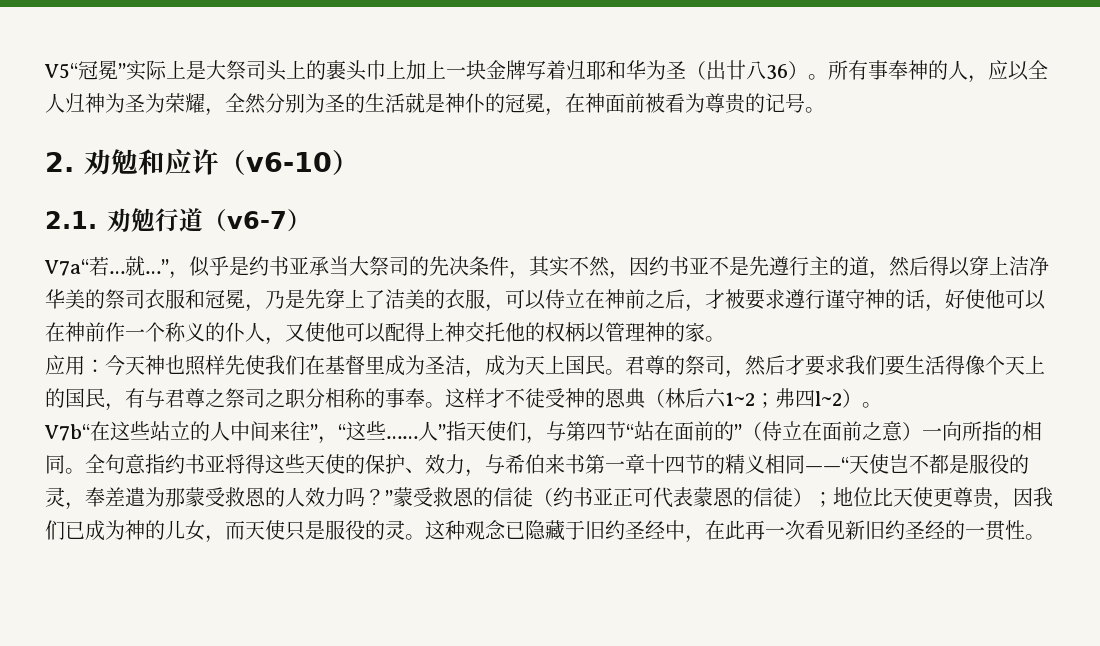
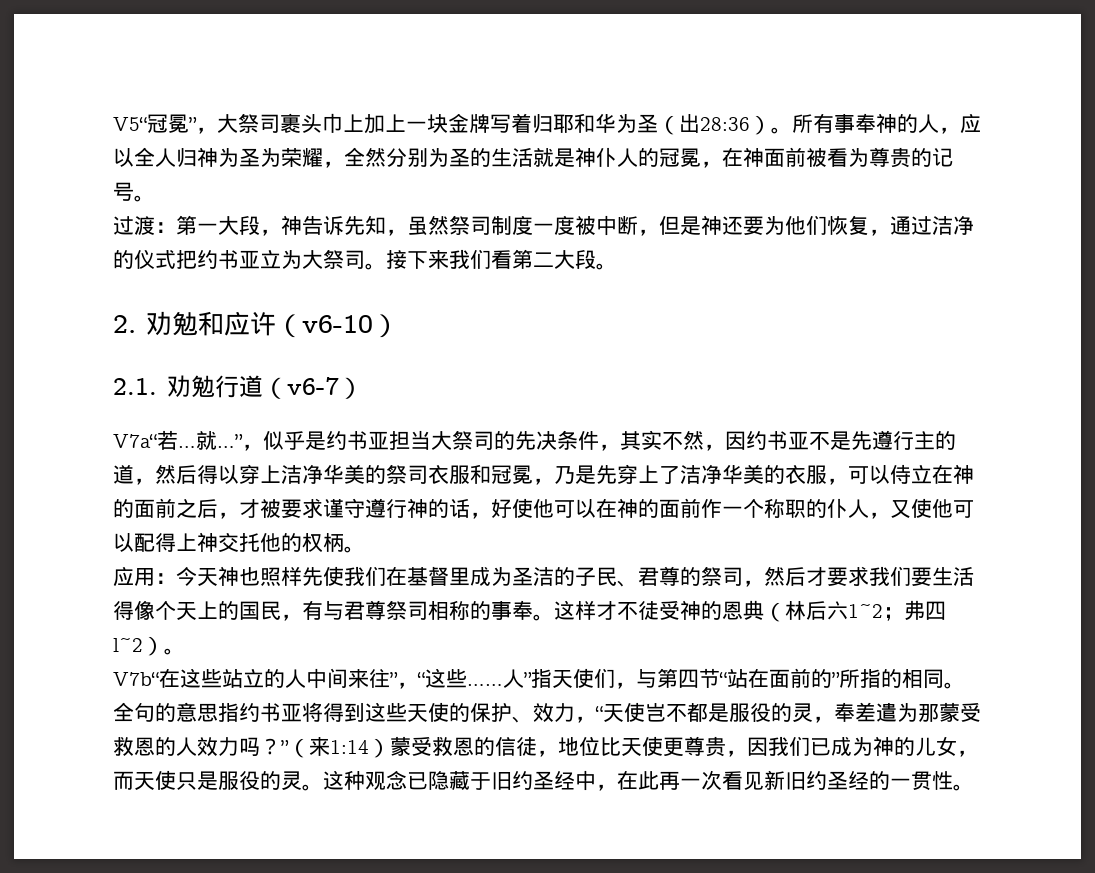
- V5“冠冕”实际上是大祭司头上的裹头巾上加上一块金牌写着归耶和华为圣（出廿八36）。
+ V5“冠冕”，大祭司裹头巾上加上一块金牌写着归耶和华为圣（出28:36）。
- 所有事奉神的人，应以全人归神为圣为荣耀，全然分别为圣的生活就是神仆的冠冕，在神面前被看为尊贵的记号。
+ 所有事奉神的人，应以全人归神为圣为荣耀，全然分别为圣的生活就是神仆人的冠冕，在神面前被看为尊贵的记号。
+ 过渡：第一大段，神告诉先知，虽然祭司制度一度被中断，但是神还要为他们恢复，通过洁净的仪式把约书亚立为大祭司。接下来我们看第二大段。
- ，似乎是约书亚承当大祭司的先决条件，其实不然，因约书亚不是先遵行主的道，然后得以穿上洁净华美的祭司衣服和冠冕，乃是先穿上了洁美的衣服，可以侍立在神前之后，才被要求遵行谨守神的话，好使他可以在神前作一个称义的仆人，又使他可以配得上神交托他的权柄以管理神的家。
+ ，似乎是约书亚担当大祭司的先决条件，其实不然，因约书亚不是先遵行主的道，然后得以穿上洁净华美的祭司衣服和冠冕，乃是先穿上了洁净华美的衣服，可以侍立在神的面前之后，才被要求谨守遵行神的话，好使他可以在神的面前作一个称职的仆人，又使他可以配得上神交托他的权柄。
- 应用：今天神也照样先使我们在基督里成为圣洁，成为天上国民。君尊的祭司，然后才要求我们要生活得像个天上的国民，有与君尊之祭司之职分相称的事奉。
+ 应用：今天神也照样先使我们在基督里成为圣洁的子民、君尊的祭司，然后才要求我们要生活得像个天上的国民，有与君尊祭司相称的事奉。
- 人”指天使们，与第四节“站在面前的”（侍立在面前之意）一向所指的相同。
+ 人”指天使们，与第四节“站在面前的”所指的相同。
- 全句意指约书亚将得这些天使的保护、效力，与希伯来书第一章十四节的精义相同——“天使岂不都是服役的灵，奉差遣为那蒙受救恩的人效力吗？”蒙受救恩的信徒（约书亚正可代表蒙恩的信徒）；地位比天使更尊贵，因我们已成为神的儿女，而天使只是服役的灵。
+ 全句的意思指约书亚将得到这些天使的保护、效力，“天使岂不都是服役的灵，奉差遣为那蒙受救恩的人效力吗？”（来1:14）蒙受救恩的信徒，地位比天使更尊贵，因我们已成为神的儿女，而天使只是服役的灵。

